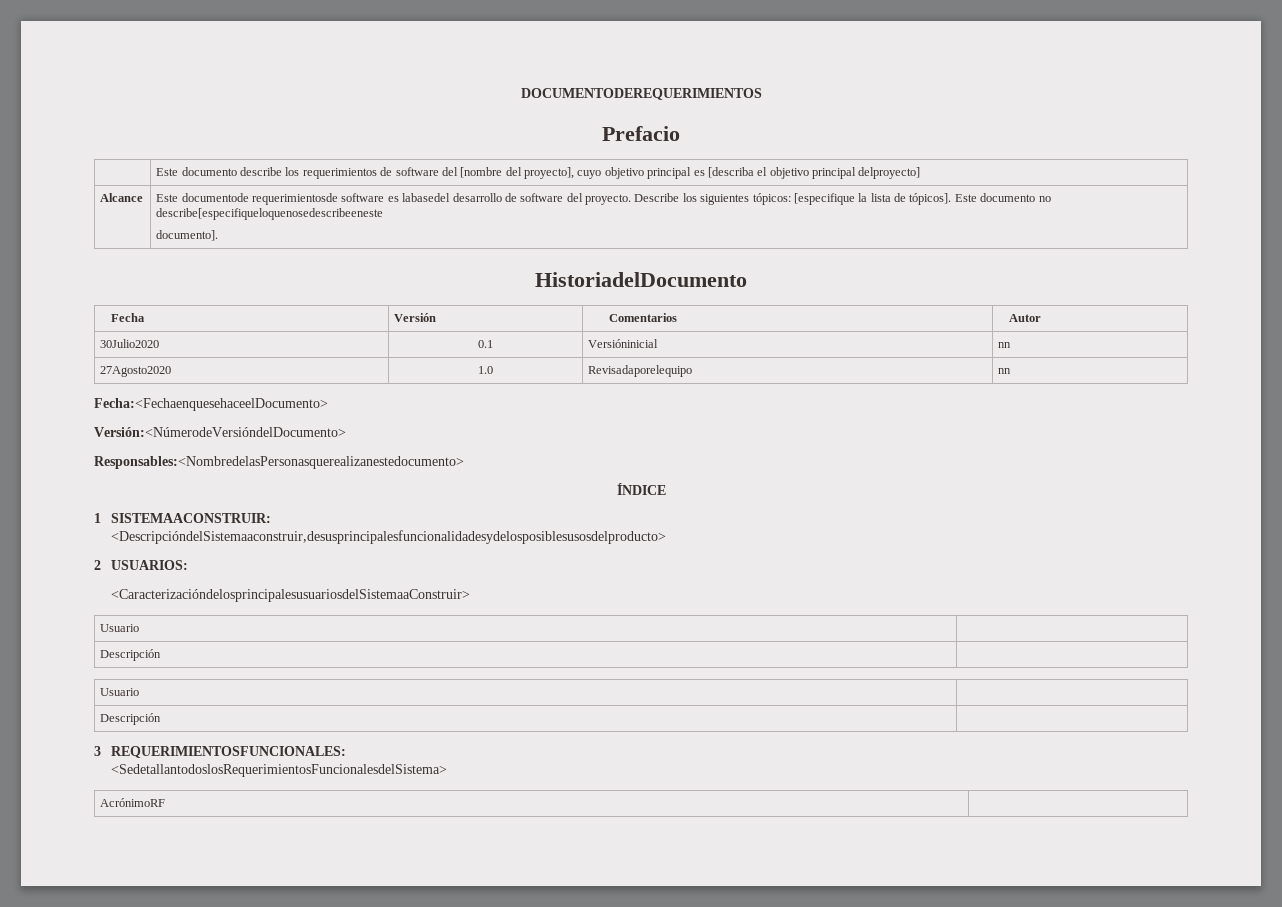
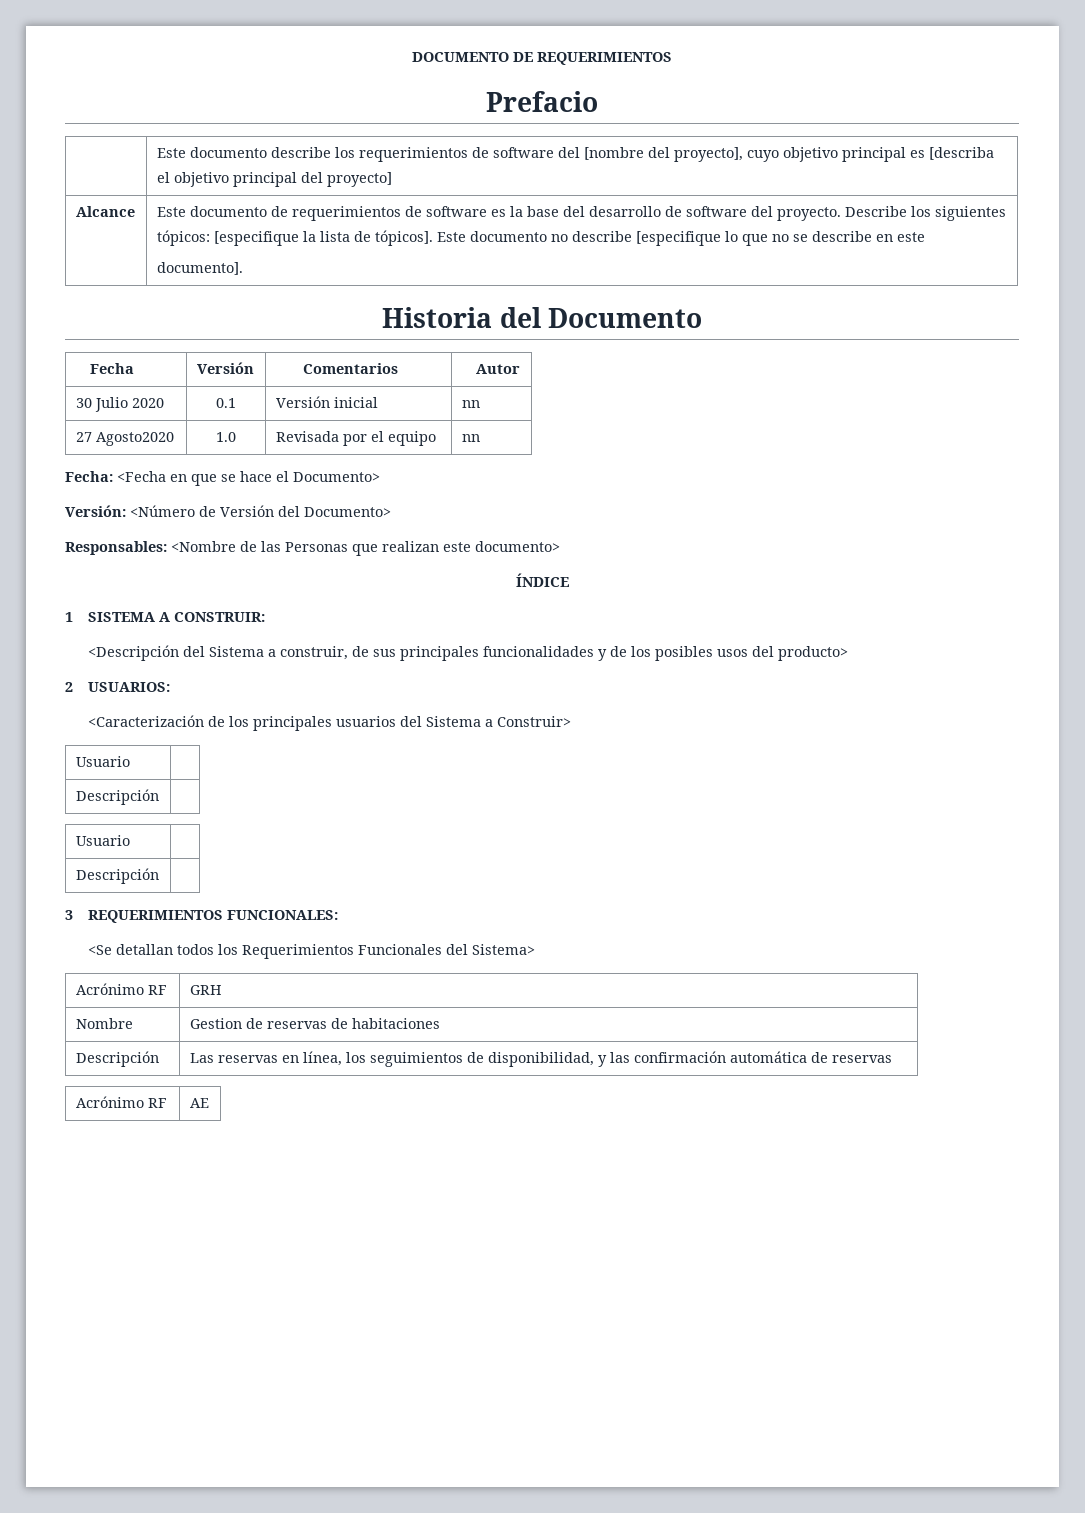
- DOCUMENTODEREQUERIMIENTOS
+ DOCUMENTO DE REQUERIMIENTOS
- | Este documento describe los requerimientos de software del [nombre del proyecto], cuyo objetivo principal es [describa el objetivo principal delproyecto]
+ | Este documento describe los requerimientos de software del [nombre del proyecto], cuyo objetivo principal es [describa el objetivo principal del proyecto]
- Alcance | Este documentode requerimientosde software es labasedel desarrollo de software del proyecto. Describe los siguientes tópicos: [especifique la lista de tópicos]. Este documento no describe[especifiqueloquenosedescribeeneste
+ Alcance | Este documento de requerimientos de software es la base del desarrollo de software del proyecto. Describe los siguientes tópicos: [especifique la lista de tópicos]. Este documento no describe [especifique lo que no se describe en este
  documento].
- HistoriadelDocumento
+ Historia del Documento
- 30Julio2020 | 0.1 | Versióninicial | nn
- 27Agosto2020 | 1.0 | Revisadaporelequipo | nn
- Fecha:<FechaenquesehaceelDocumento>
- Versión:<NúmerodeVersióndelDocumento>
- Responsables:<NombredelasPersonasquerealizanestedocumento>
+ 30 Julio 2020 | 0.1 | Versión inicial | nn
+ 27 Agosto2020 | 1.0 | Revisada por el equipo | nn
+ Fecha: <Fecha en que se hace el Documento>
+ Versión: <Número de Versión del Documento>
+ Responsables: <Nombre de las Personas que realizan este documento>
  ÍNDICE
- 1 SISTEMAACONSTRUIR:
- <DescripcióndelSistemaaconstruir,desusprincipalesfuncionalidadesydelosposiblesusosdelproducto>
+ 1 SISTEMA A CONSTRUIR:
+ <Descripción del Sistema a construir, de sus principales funcionalidades y de los posibles usos del producto>
  2 USUARIOS:
- <CaracterizacióndelosprincipalesusuariosdelSistemaaConstruir>
+ <Caracterización de los principales usuarios del Sistema a Construir>
- 3 REQUERIMIENTOSFUNCIONALES:
- <SedetallantodoslosRequerimientosFuncionalesdelSistema>
- AcrónimoRF |
+ 3 REQUERIMIENTOS FUNCIONALES:
+ <Se detallan todos los Requerimientos Funcionales del Sistema>
+ Acrónimo RF | GRH
+ Nombre | Gestion de reservas de habitaciones
+ Descripción | Las reservas en línea, los seguimientos de disponibilidad, y las confirmación automática de reservas
+ Acrónimo RF | AE

